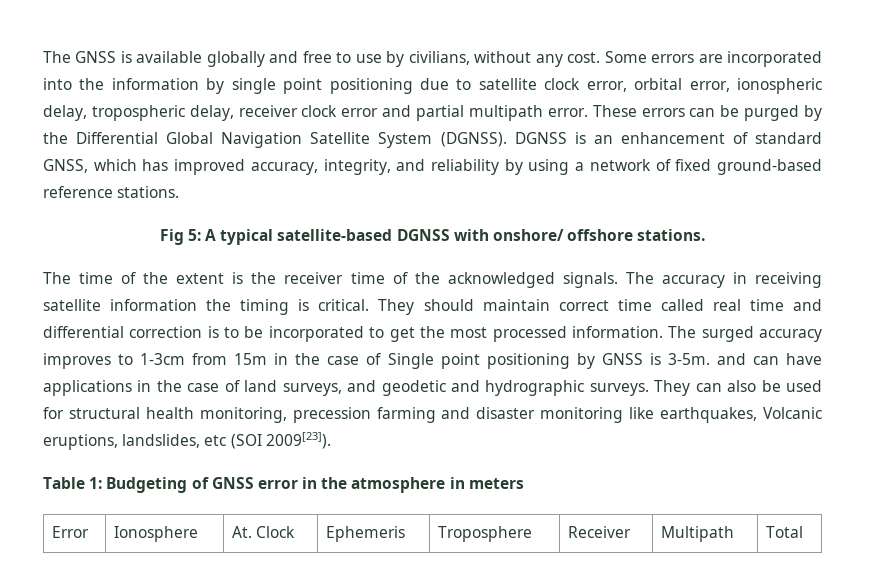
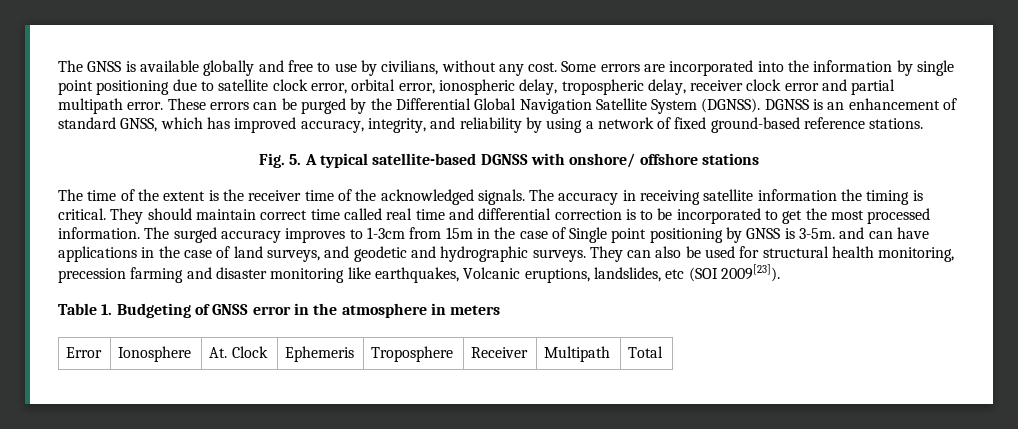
- Fig 5: A typical satellite-based DGNSS with onshore/ offshore stations.
+ Fig. 5. A typical satellite-based DGNSS with onshore/ offshore stations
- Table 1: Budgeting of GNSS error in the atmosphere in meters
+ Table 1. Budgeting of GNSS error in the atmosphere in meters

